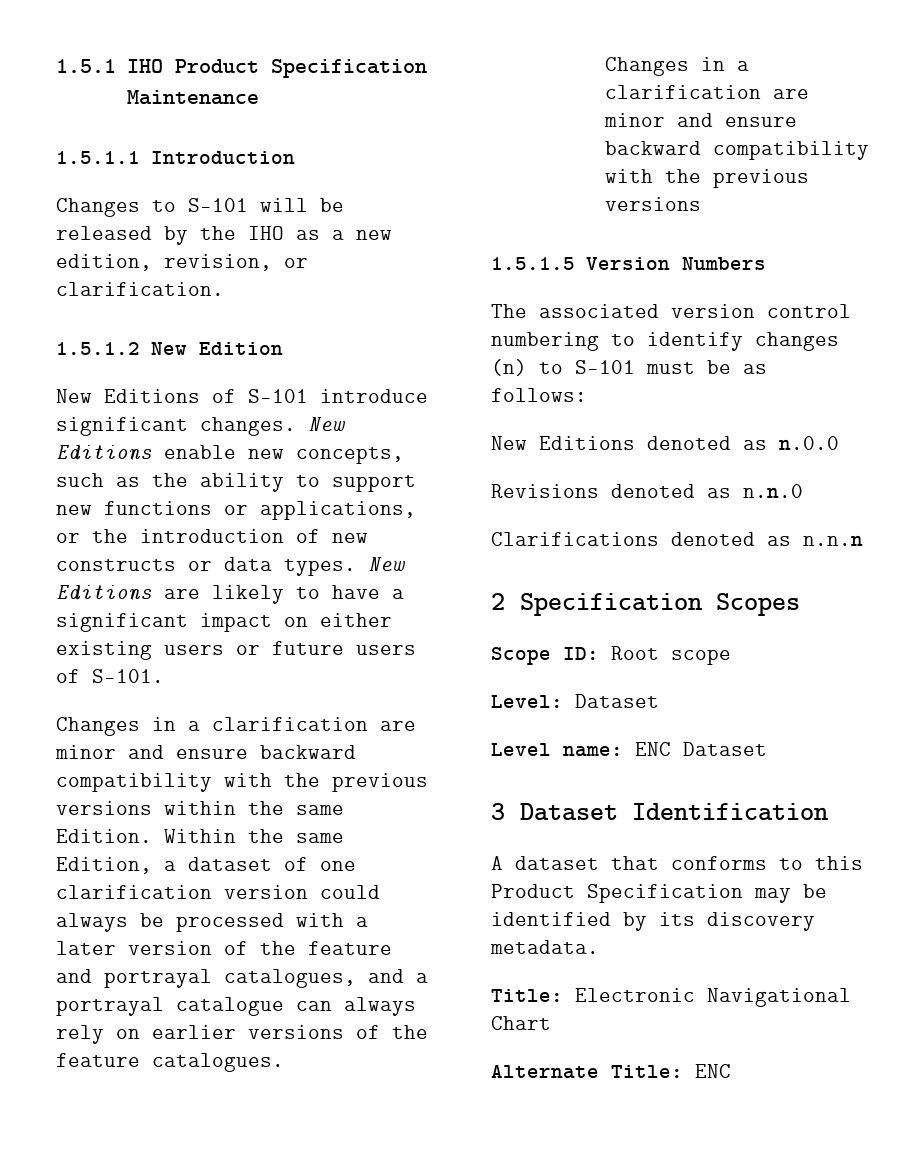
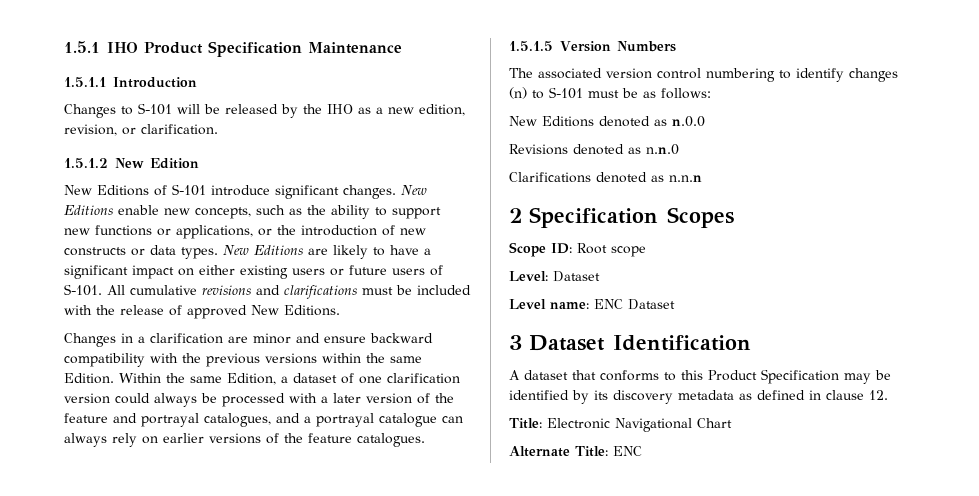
+ All cumulative revisions and clarifications must be included with the release of approved New Editions.
  Within the same Edition, a dataset of one clarification version could always be processed with a later version of the feature and portrayal catalogues, and a portrayal catalogue can always rely on earlier versions of the feature catalogues.
- Changes in a clarification are minor and ensure backward compatibility with the previous versions
- A dataset that conforms to this Product Specification may be identified by its discovery metadata.
+ A dataset that conforms to this Product Specification may be identified by its discovery metadata as defined in clause 12.

